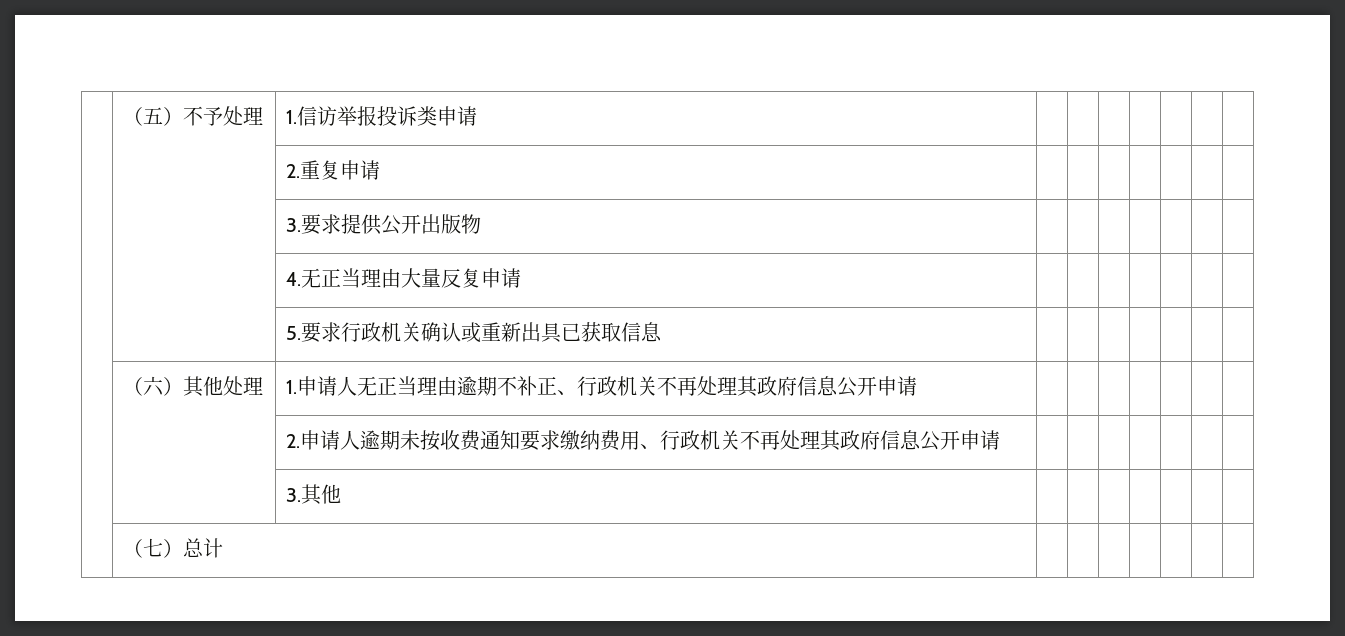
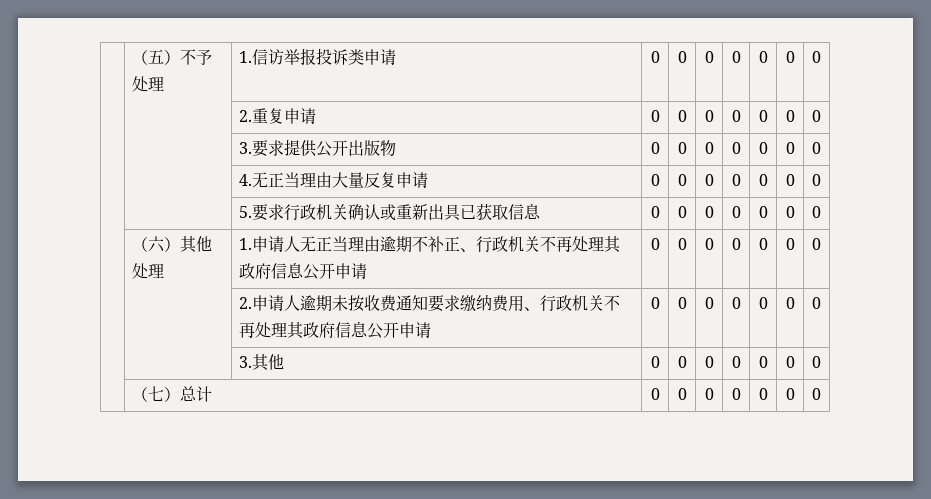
- | （五）不予处理 | 1.信访举报投诉类申请 | | | | | | |
- | | 2.重复申请 | | | | | | |
+ | （五）不予处理 | 1.信访举报投诉类申请 | 0 | 0 | 0 | 0 | 0 | 0 | 0
+ | | 2.重复申请 | 0 | 0 | 0 | 0 | 0 | 0 | 0
- | | 3.要求提供公开出版物 | | | | | | |
+ | | 3.要求提供公开出版物 | 0 | 0 | 0 | 0 | 0 | 0 | 0
- | | 4.无正当理由大量反复申请 | | | | | | |
+ | | 4.无正当理由大量反复申请 | 0 | 0 | 0 | 0 | 0 | 0 | 0
- | | 5.要求行政机关确认或重新出具已获取信息 | | | | | | |
+ | | 5.要求行政机关确认或重新出具已获取信息 | 0 | 0 | 0 | 0 | 0 | 0 | 0
- | （六）其他处理 | 1.申请人无正当理由逾期不补正、行政机关不再处理其政府信息公开申请 | | | | | | |
+ | （六）其他处理 | 1.申请人无正当理由逾期不补正、行政机关不再处理其政府信息公开申请 | 0 | 0 | 0 | 0 | 0 | 0 | 0
- | | 2.申请人逾期未按收费通知要求缴纳费用、行政机关不再处理其政府信息公开申请 | | | | | | |
- | | 3.其他 | | | | | | |
- | （七）总计 | | | | | | |
+ | | 2.申请人逾期未按收费通知要求缴纳费用、行政机关不再处理其政府信息公开申请 | 0 | 0 | 0 | 0 | 0 | 0 | 0
+ | | 3.其他 | 0 | 0 | 0 | 0 | 0 | 0 | 0
+ | （七）总计 | 0 | 0 | 0 | 0 | 0 | 0 | 0

